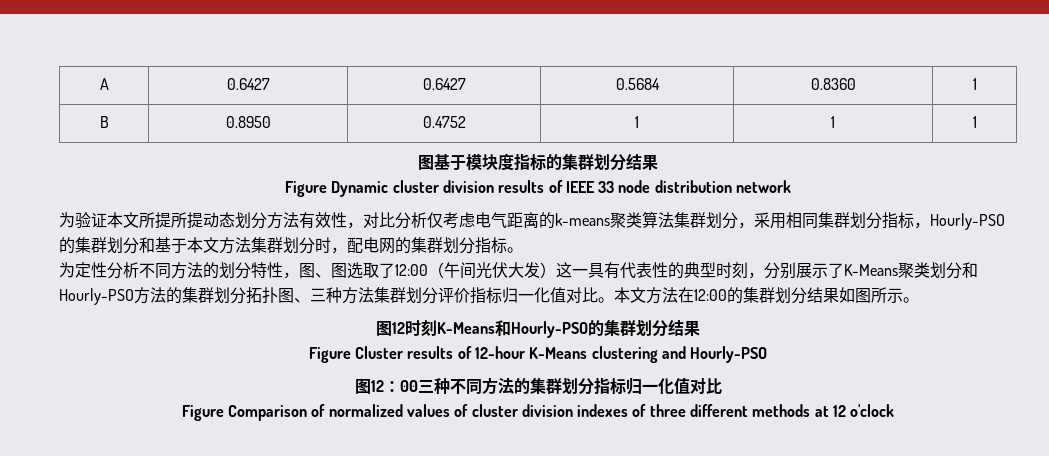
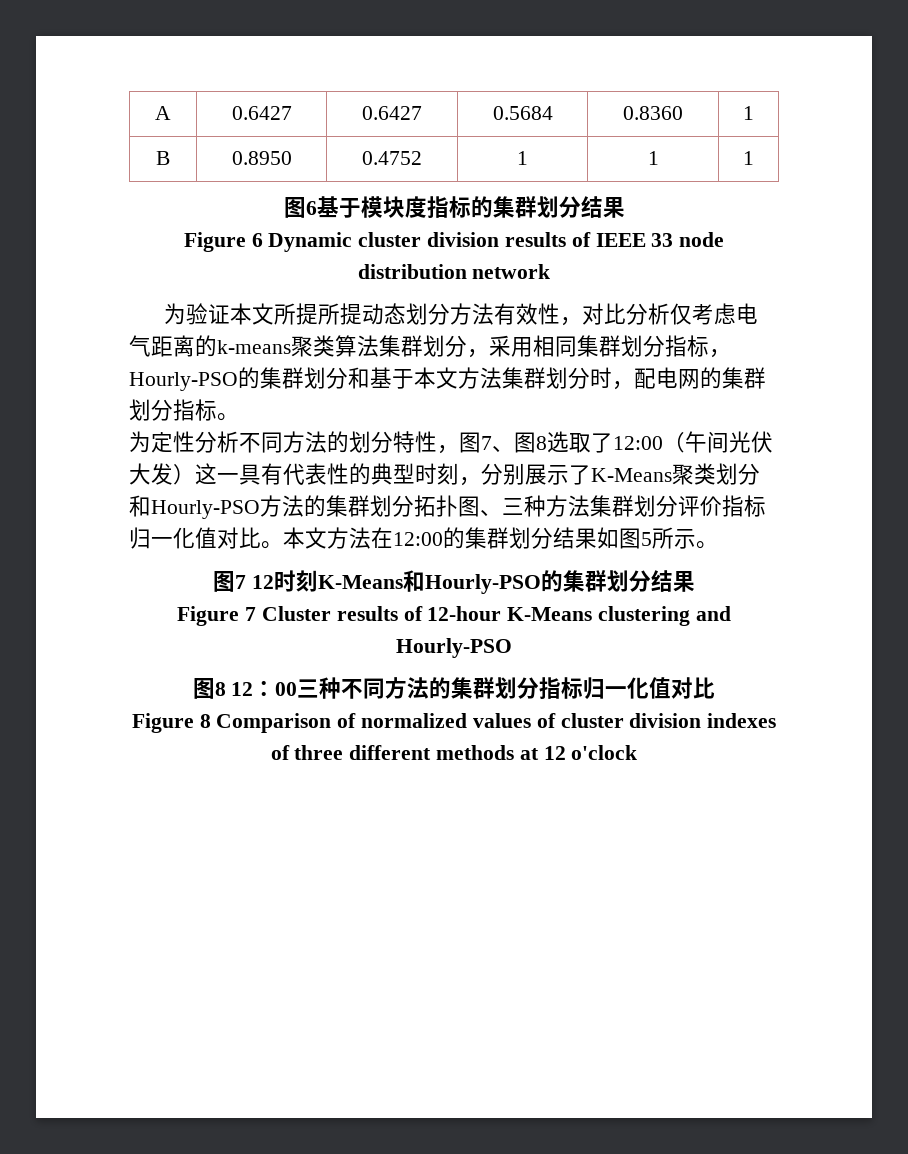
- 图基于模块度指标的集群划分结果
+ 图6基于模块度指标的集群划分结果
- Figure Dynamic cluster division results of IEEE 33 node distribution network
+ Figure 6 Dynamic cluster division results of IEEE 33 node distribution network
- 为定性分析不同方法的划分特性，图、图选取了12:00（午间光伏大发）这一具有代表性的典型时刻，分别展示了K-Means聚类划分和Hourly-PSO方法的集群划分拓扑图、三种方法集群划分评价指标归一化值对比。
+ 为定性分析不同方法的划分特性，图7、图8选取了12:00（午间光伏大发）这一具有代表性的典型时刻，分别展示了K-Means聚类划分和Hourly-PSO方法的集群划分拓扑图、三种方法集群划分评价指标归一化值对比。
- 本文方法在12:00的集群划分结果如图所示。
+ 本文方法在12:00的集群划分结果如图5所示。
- 图12时刻K-Means和Hourly-PSO的集群划分结果
+ 图7 12时刻K-Means和Hourly-PSO的集群划分结果
- Figure Cluster results of 12-hour K-Means clustering and Hourly-PSO
+ Figure 7 Cluster results of 12-hour K-Means clustering and Hourly-PSO
- 图12：00三种不同方法的集群划分指标归一化值对比
+ 图8 12：00三种不同方法的集群划分指标归一化值对比
- Figure Comparison of normalized values of cluster division indexes of three different methods at 12 o'clock
+ Figure 8 Comparison of normalized values of cluster division indexes of three different methods at 12 o'clock

